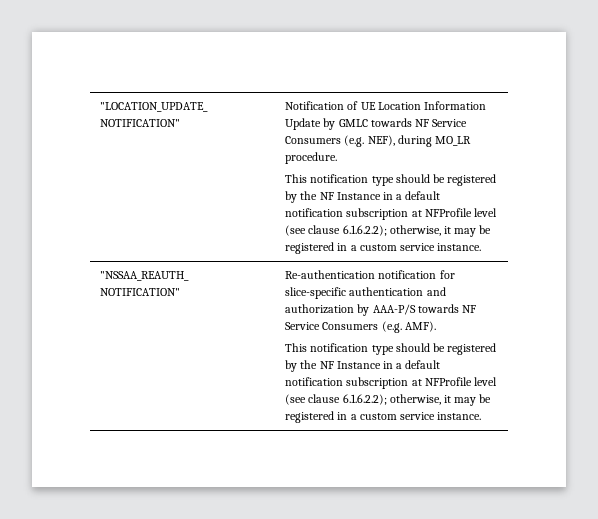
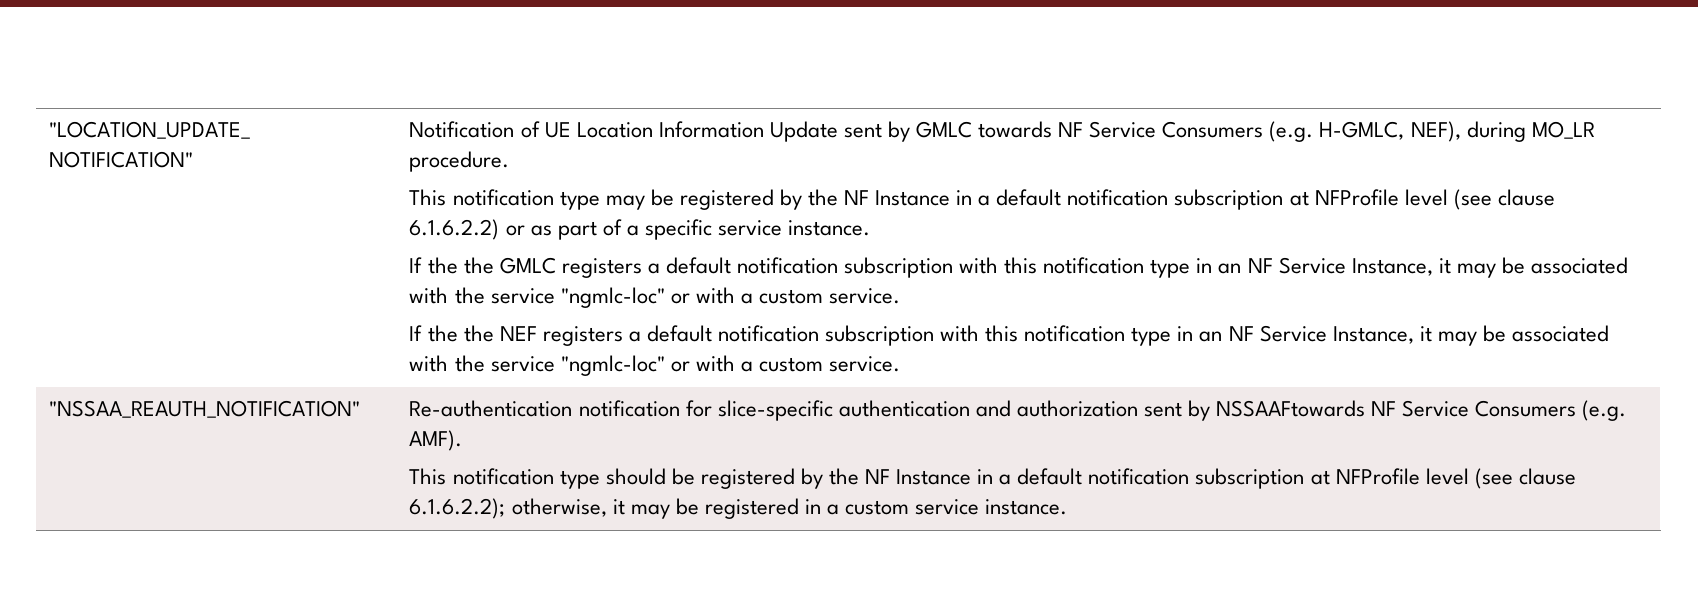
- Notification of UE Location Information Update by GMLC towards NF Service Consumers (e.g. NEF), during MO_LR procedure.
- This notification type should be registered by the NF Instance in a default notification subscription at NFProfile level (see clause 6.1.6.2.2); otherwise, it may be registered in a custom service instance.
+ Notification of UE Location Information Update sent by GMLC towards NF Service Consumers (e.g. H-GMLC, NEF), during MO_LR procedure.
+ This notification type may be registered by the NF Instance in a default notification subscription at NFProfile level (see clause 6.1.6.2.2) or as part of a specific service instance.
+ If the the GMLC registers a default notification subscription with this notification type in an NF Service Instance, it may be associated with the service "ngmlc-loc" or with a custom service.
+ If the the NEF registers a default notification subscription with this notification type in an NF Service Instance, it may be associated with the service "ngmlc-loc" or with a custom service.
- Re-authentication notification for slice-specific authentication and authorization by AAA-P/S towards NF Service Consumers (e.g. AMF).
+ Re-authentication notification for slice-specific authentication and authorization sent by NSSAAFtowards NF Service Consumers (e.g. AMF).

